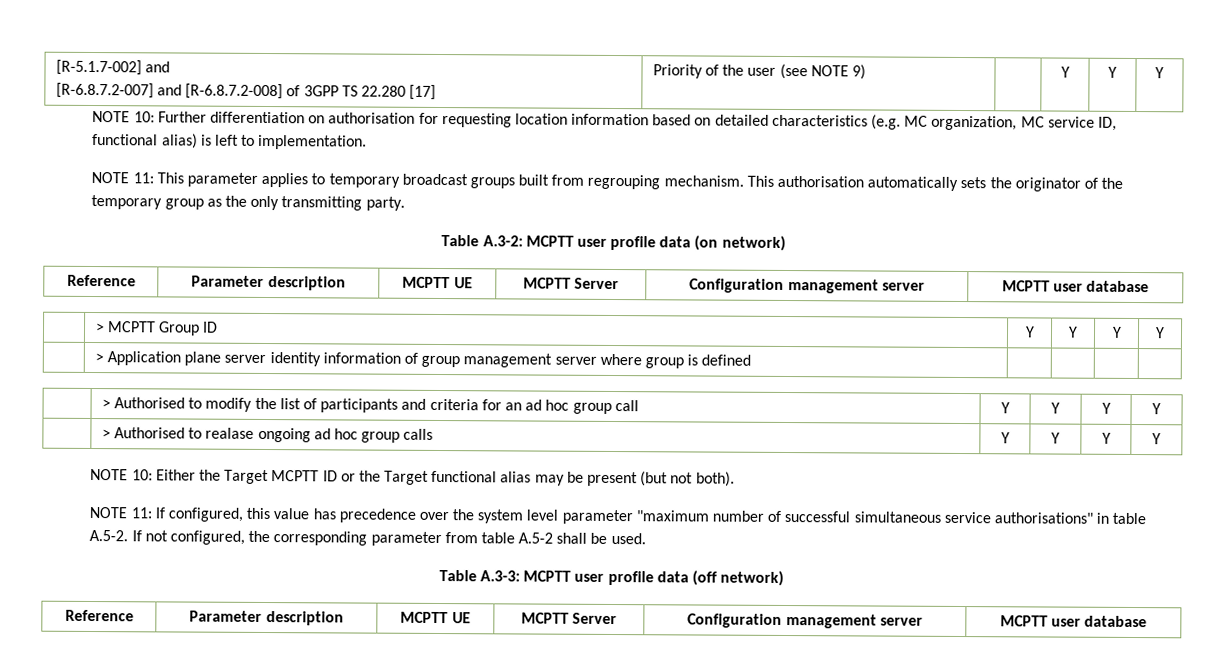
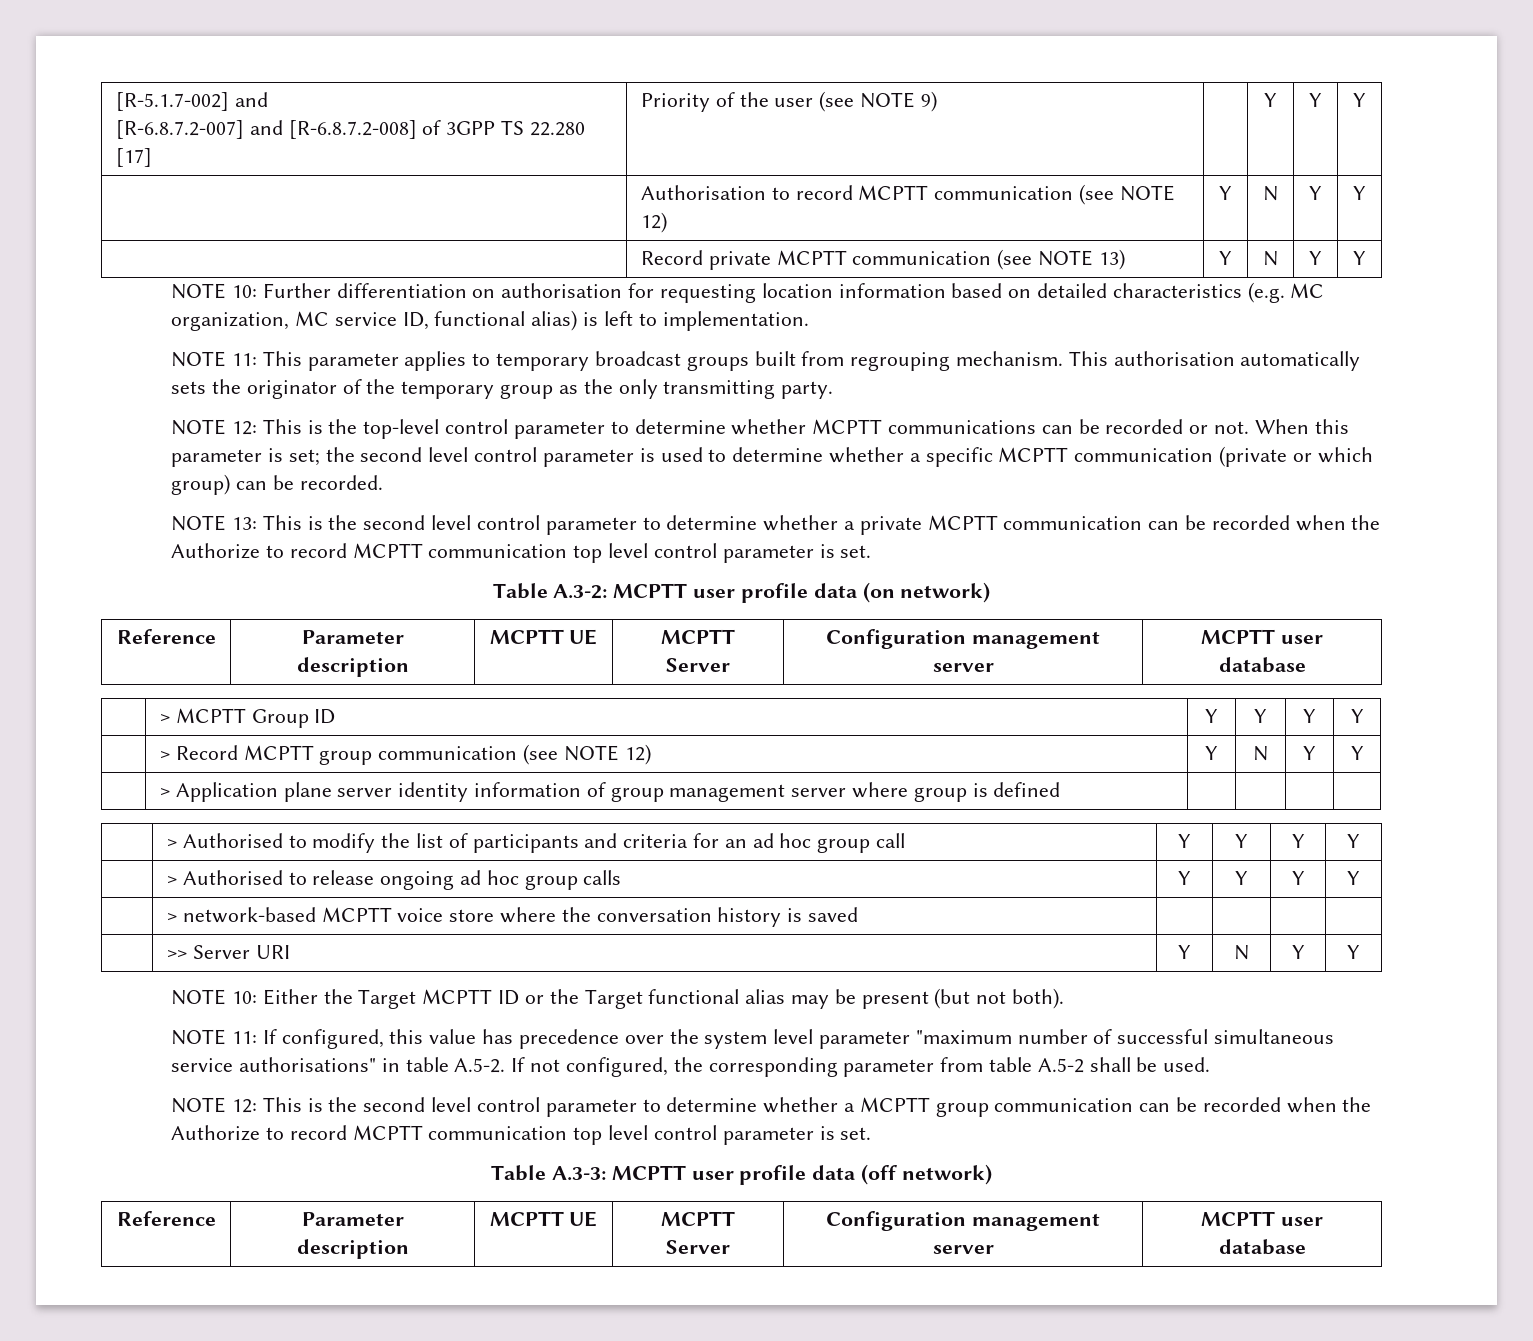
+ | Authorisation to record MCPTT communication (see NOTE 12) | Y | N | Y | Y
+ | Record private MCPTT communication (see NOTE 13) | Y | N | Y | Y
+ NOTE 12: This is the top-level control parameter to determine whether MCPTT communications can be recorded or not. When this parameter is set; the second level control parameter is used to determine whether a specific MCPTT communication (private or which group) can be recorded.
+ NOTE 13: This is the second level control parameter to determine whether a private MCPTT communication can be recorded when the Authorize to record MCPTT communication top level control parameter is set.
+ | > Record MCPTT group communication (see NOTE 12) | Y | N | Y | Y
- | > Authorised to realase ongoing ad hoc group calls | Y | Y | Y | Y
+ | > Authorised to release ongoing ad hoc group calls | Y | Y | Y | Y
+ | > network-based MCPTT voice store where the conversation history is saved | | | |
+ | >> Server URI | Y | N | Y | Y
+ NOTE 12: This is the second level control parameter to determine whether a MCPTT group communication can be recorded when the Authorize to record MCPTT communication top level control parameter is set.

